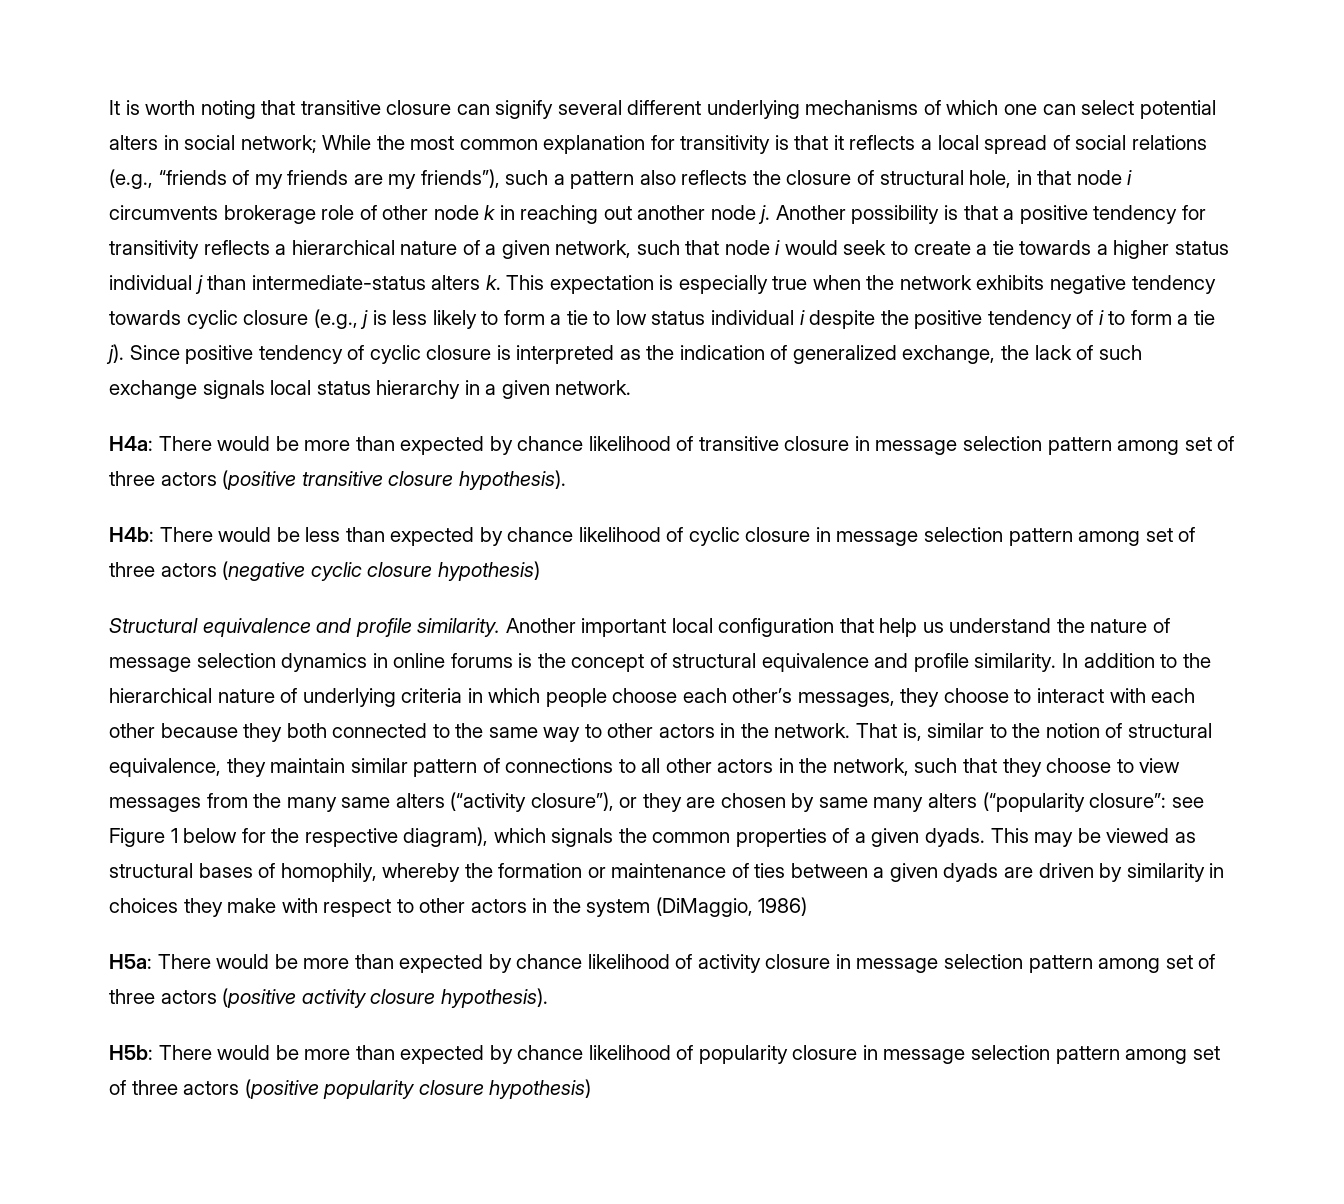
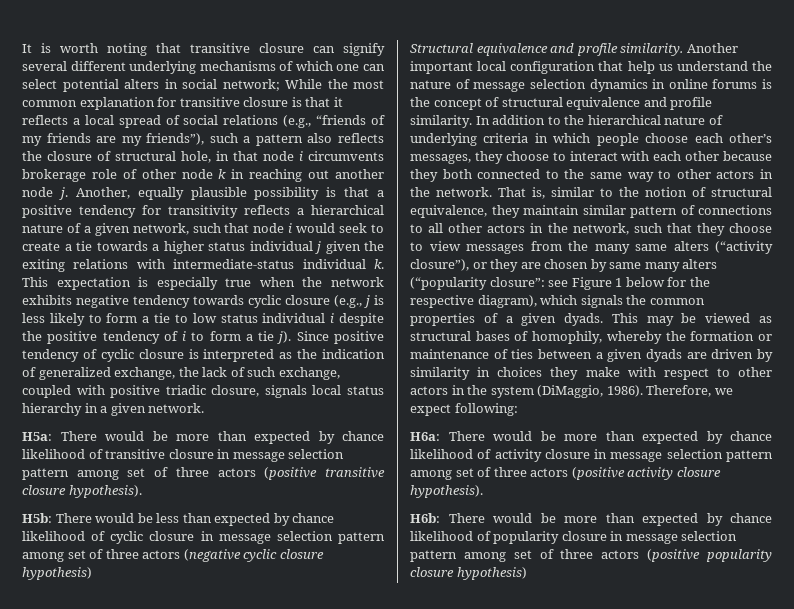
- While the most common explanation for transitivity is that it reflects a local spread of social relations (e.g., “friends of my friends are my friends”), such a pattern also reflects the closure of structural hole, in that node i circumvents brokerage role of other node k in reaching out another node j.
+ While the most common explanation for transitive closure is that it reflects a local spread of social relations (e.g., “friends of my friends are my friends”), such a pattern also reflects the closure of structural hole, in that node i circumvents brokerage role of other node k in reaching out another node j.
- Another possibility is that a positive tendency for transitivity reflects a hierarchical nature of a given network, such that node i would seek to create a tie towards a higher status individual j than intermediate-status alters k.
+ Another, equally plausible possibility is that a positive tendency for transitivity reflects a hierarchical nature of a given network, such that node i would seek to create a tie towards a higher status individual j given the exiting relations with intermediate-status individual k.
- Since positive tendency of cyclic closure is interpreted as the indication of generalized exchange, the lack of such exchange signals local status hierarchy in a given network.
+ Since positive tendency of cyclic closure is interpreted as the indication of generalized exchange, the lack of such exchange, coupled with positive triadic closure, signals local status hierarchy in a given network.
- H4a: There would be more than expected by chance likelihood of transitive closure in message selection pattern among set of three actors (positive transitive closure hypothesis).
+ H5a: There would be more than expected by chance likelihood of transitive closure in message selection pattern among set of three actors (positive transitive closure hypothesis).
- H4b: There would be less than expected by chance likelihood of cyclic closure in message selection pattern among set of three actors (negative cyclic closure hypothesis)
+ H5b: There would be less than expected by chance likelihood of cyclic closure in message selection pattern among set of three actors (negative cyclic closure hypothesis)
- This may be viewed as structural bases of homophily, whereby the formation or maintenance of ties between a given dyads are driven by similarity in choices they make with respect to other actors in the system (DiMaggio, 1986)
- H5a:
+ This may be viewed as structural bases of homophily, whereby the formation or maintenance of ties between a given dyads are driven by similarity in choices they make with respect to other actors in the system (DiMaggio, 1986). Therefore, we expect following:
+ H6a:
- H5b: There would be more than expected by chance likelihood of popularity closure in message selection pattern among set of three actors (positive popularity closure hypothesis)
+ H6b: There would be more than expected by chance likelihood of popularity closure in message selection pattern among set of three actors (positive popularity closure hypothesis)

